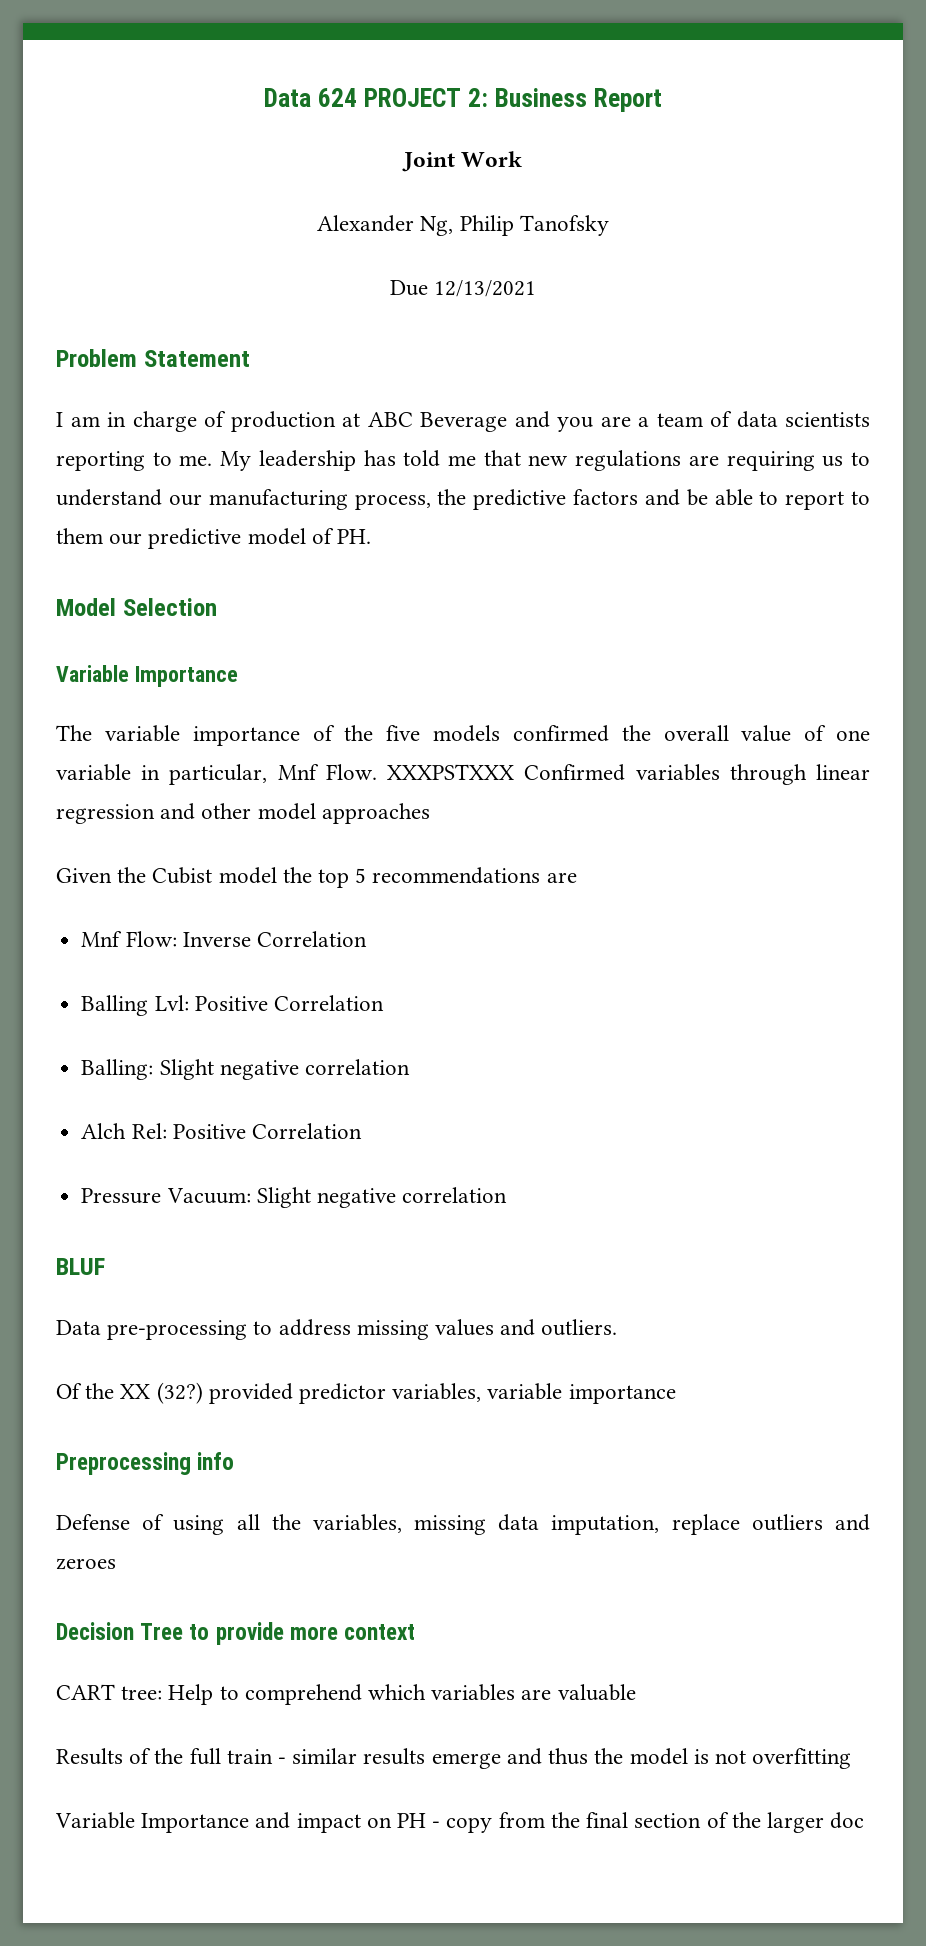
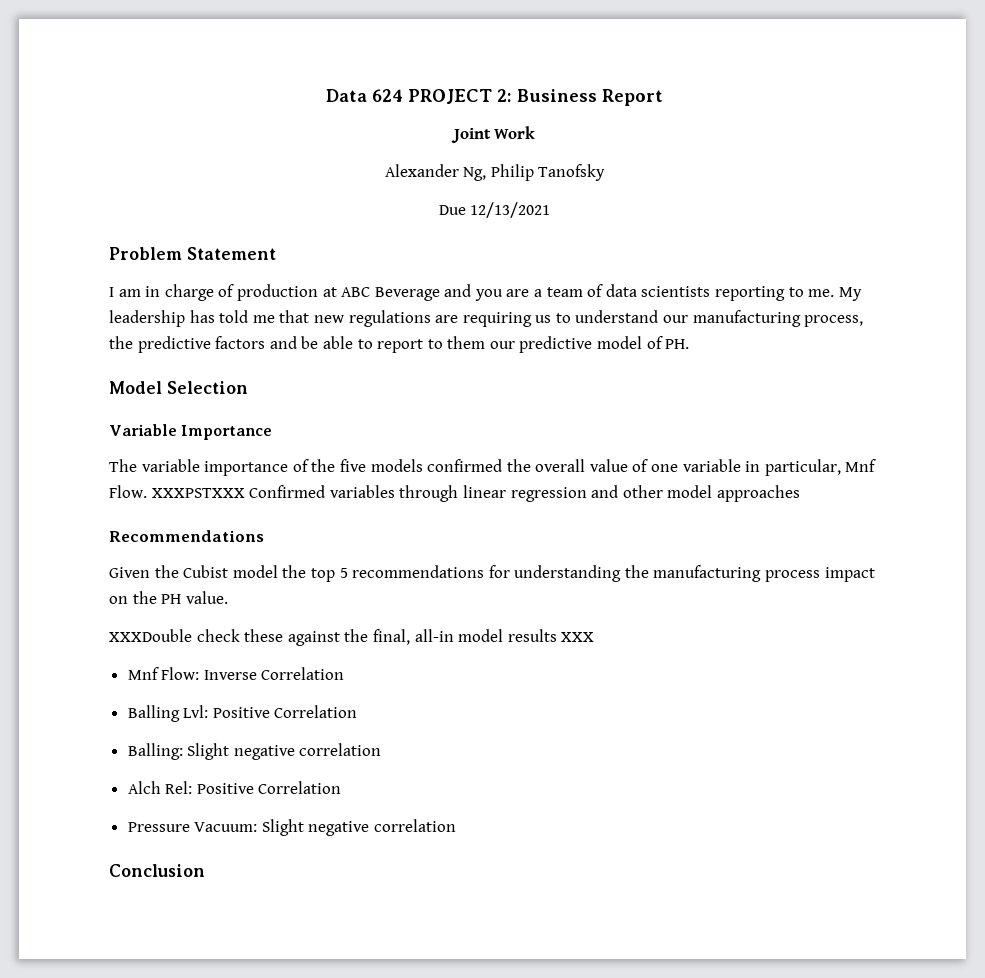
+ Recommendations
- Given the Cubist model the top 5 recommendations are
+ Given the Cubist model the top 5 recommendations for understanding the manufacturing process impact on the PH value.
+ XXXDouble check these against the final, all-in model results XXX
- BLUF
- Data pre-processing to address missing values and outliers.
- Of the XX (32?) provided predictor variables, variable importance
- Preprocessing info
- Defense of using all the variables, missing data imputation, replace outliers and zeroes
- Decision Tree to provide more context
- CART tree: Help to comprehend which variables are valuable
- Results of the full train - similar results emerge and thus the model is not overfitting
- Variable Importance and impact on PH - copy from the final section of the larger doc
+ Conclusion

